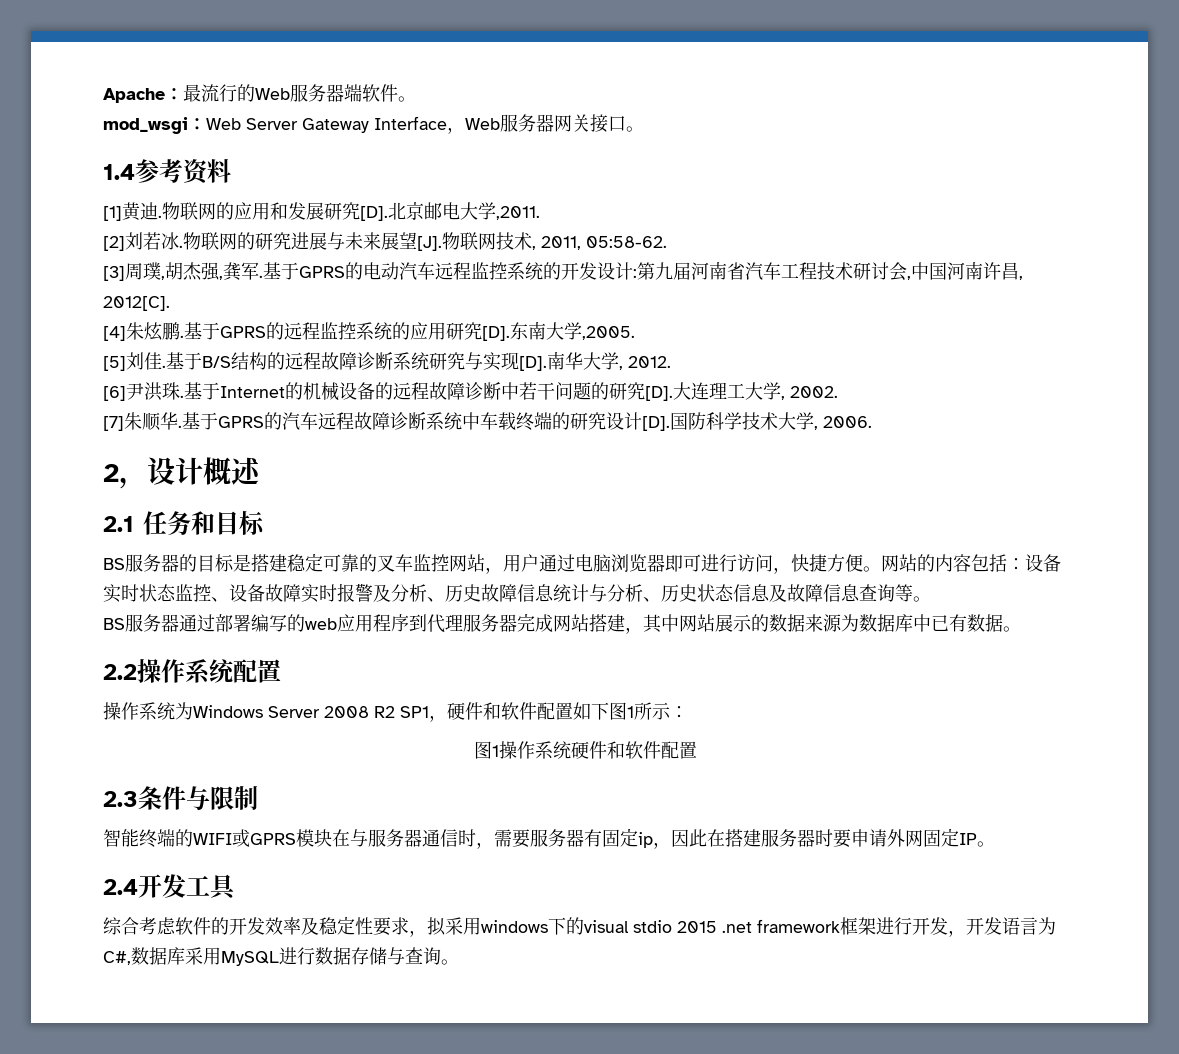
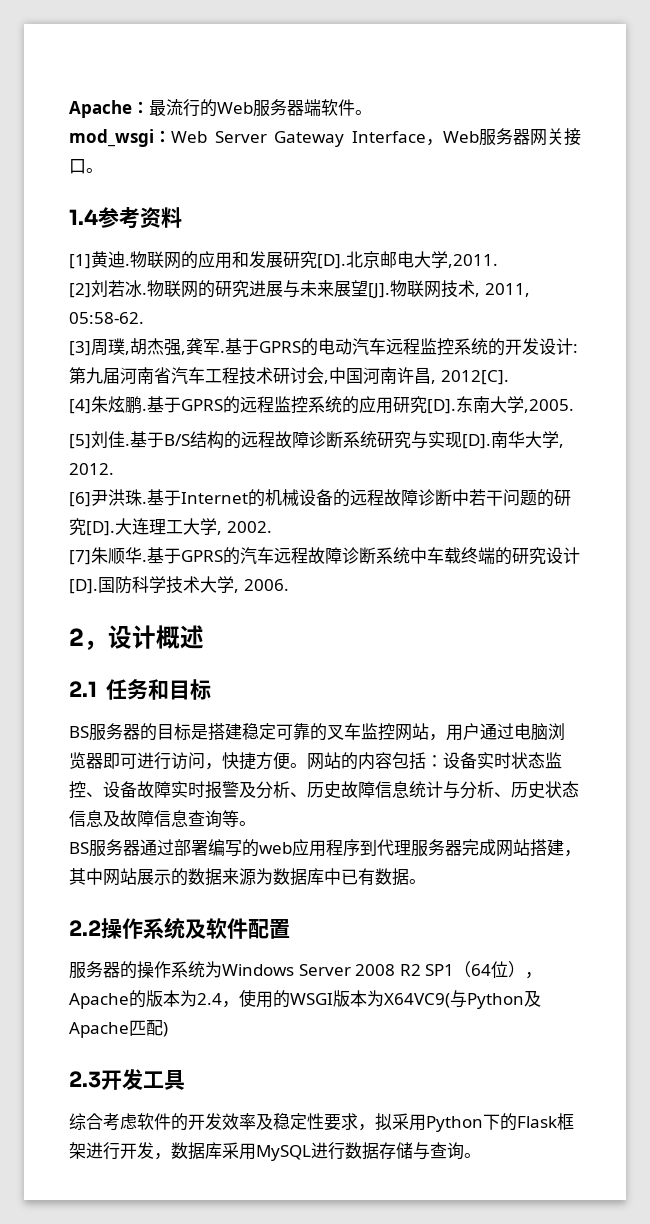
- 2.2操作系统配置
- 操作系统为Windows Server 2008 R2 SP1，硬件和软件配置如下图1所示：
- 图1操作系统硬件和软件配置
- 2.3条件与限制
- 智能终端的WIFI或GPRS模块在与服务器通信时，需要服务器有固定ip，因此在搭建服务器时要申请外网固定IP。
- 2.4开发工具
+ 2.2操作系统及软件配置
+ 服务器的操作系统为Windows Server 2008 R2 SP1（64位），Apache的版本为2.4，使用的WSGI版本为X64VC9(与Python及Apache匹配)
+ 2.3开发工具
- 综合考虑软件的开发效率及稳定性要求，拟采用windows下的visual stdio 2015 .net framework框架进行开发，开发语言为C#,数据库采用MySQL进行数据存储与查询。
+ 综合考虑软件的开发效率及稳定性要求，拟采用Python下的Flask框架进行开发，数据库采用MySQL进行数据存储与查询。

